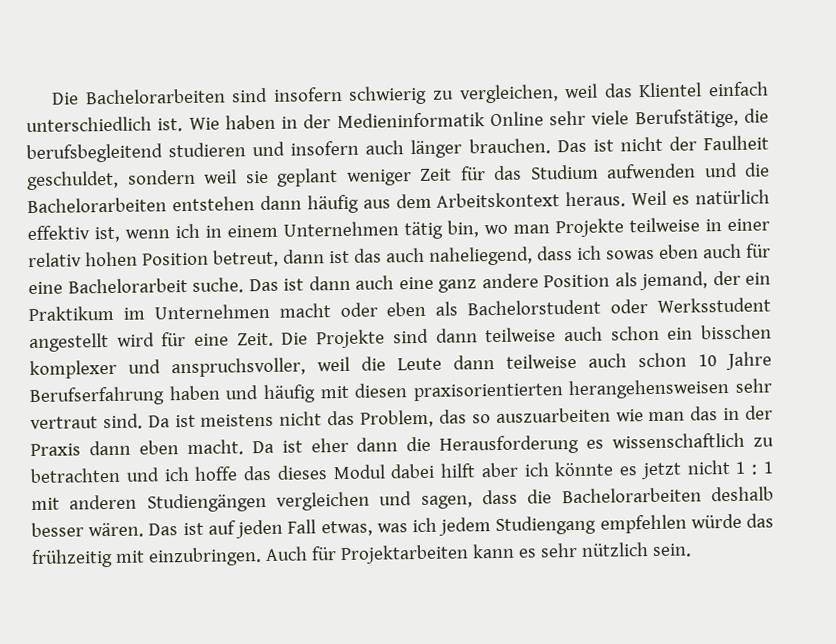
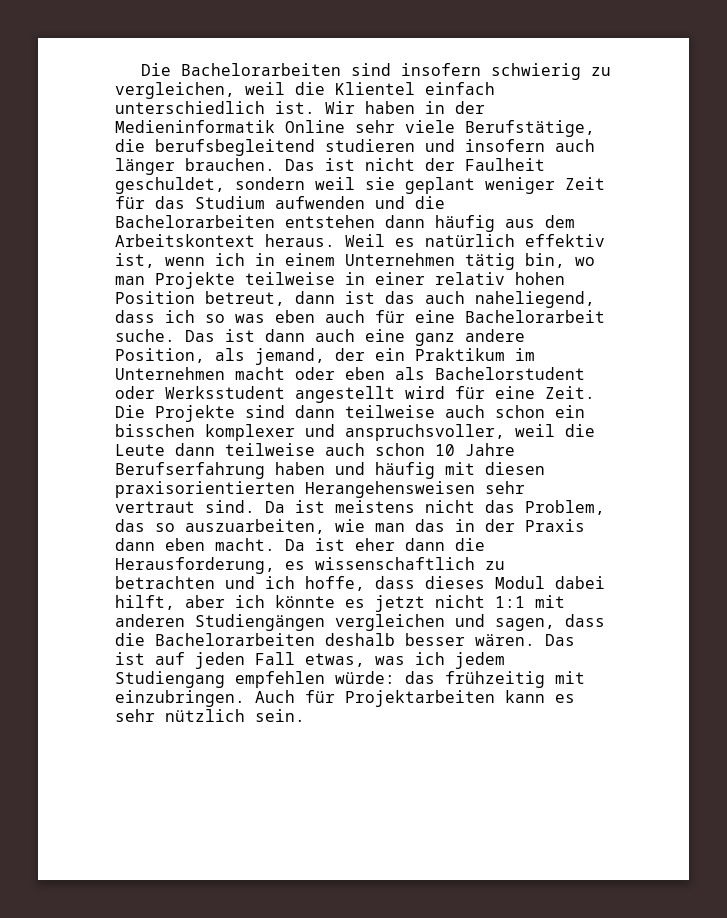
- Die Bachelorarbeiten sind insofern schwierig zu vergleichen, weil das Klientel einfach unterschiedlich ist.
+ Die Bachelorarbeiten sind insofern schwierig zu vergleichen, weil die Klientel einfach unterschiedlich ist.
- Wie haben in der Medieninformatik Online sehr viele Berufstätige, die berufsbegleitend studieren und insofern auch länger brauchen.
+ Wir haben in der Medieninformatik Online sehr viele Berufstätige, die berufsbegleitend studieren und insofern auch länger brauchen.
- Weil es natürlich effektiv ist, wenn ich in einem Unternehmen tätig bin, wo man Projekte teilweise in einer relativ hohen Position betreut, dann ist das auch naheliegend, dass ich sowas eben auch für eine Bachelorarbeit suche.
+ Weil es natürlich effektiv ist, wenn ich in einem Unternehmen tätig bin, wo man Projekte teilweise in einer relativ hohen Position betreut, dann ist das auch naheliegend, dass ich so was eben auch für eine Bachelorarbeit suche.
- Das ist dann auch eine ganz andere Position als jemand, der ein Praktikum im Unternehmen macht oder eben als Bachelorstudent oder Werksstudent angestellt wird für eine Zeit.
+ Das ist dann auch eine ganz andere Position, als jemand, der ein Praktikum im Unternehmen macht oder eben als Bachelorstudent oder Werksstudent angestellt wird für eine Zeit.
- Die Projekte sind dann teilweise auch schon ein bisschen komplexer und anspruchsvoller, weil die Leute dann teilweise auch schon 10 Jahre Berufserfahrung haben und häufig mit diesen praxisorientierten herangehensweisen sehr vertraut sind.
+ Die Projekte sind dann teilweise auch schon ein bisschen komplexer und anspruchsvoller, weil die Leute dann teilweise auch schon 10 Jahre Berufserfahrung haben und häufig mit diesen praxisorientierten Herangehensweisen sehr vertraut sind.
- Da ist meistens nicht das Problem, das so auszuarbeiten wie man das in der Praxis dann eben macht.
+ Da ist meistens nicht das Problem, das so auszuarbeiten, wie man das in der Praxis dann eben macht.
- Da ist eher dann die Herausforderung es wissenschaftlich zu betrachten und ich hoffe das dieses Modul dabei hilft aber ich könnte es jetzt nicht 1 : 1 mit anderen Studiengängen vergleichen und sagen, dass die Bachelorarbeiten deshalb besser wären.
+ Da ist eher dann die Herausforderung, es wissenschaftlich zu betrachten und ich hoffe, dass dieses Modul dabei hilft, aber ich könnte es jetzt nicht 1:1 mit anderen Studiengängen vergleichen und sagen, dass die Bachelorarbeiten deshalb besser wären.
- Das ist auf jeden Fall etwas, was ich jedem Studiengang empfehlen würde das frühzeitig mit einzubringen.
+ Das ist auf jeden Fall etwas, was ich jedem Studiengang empfehlen würde: das frühzeitig mit einzubringen.

